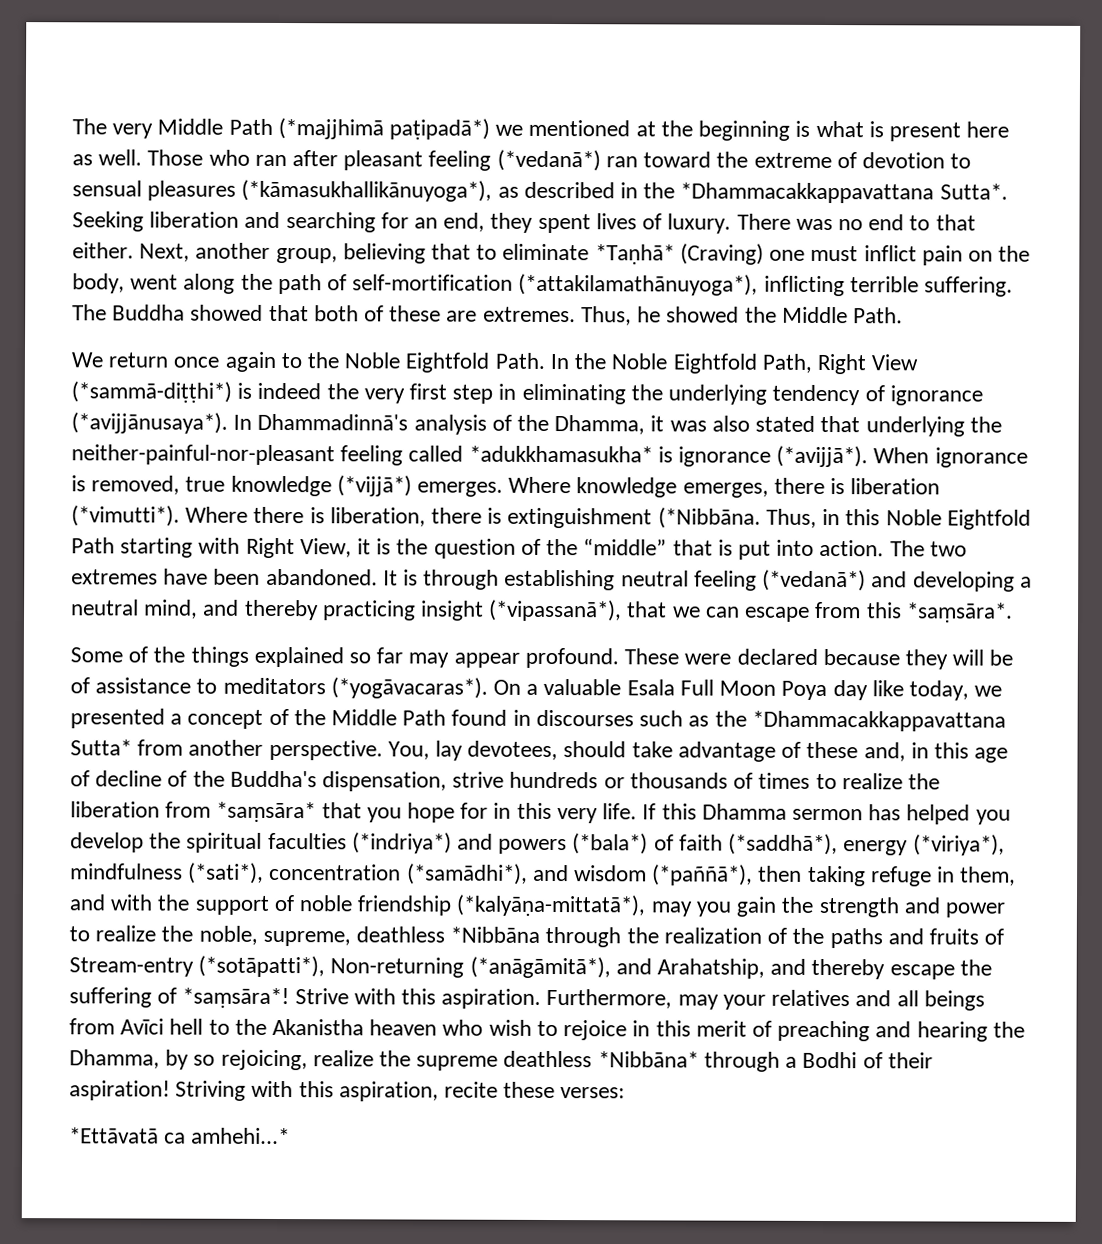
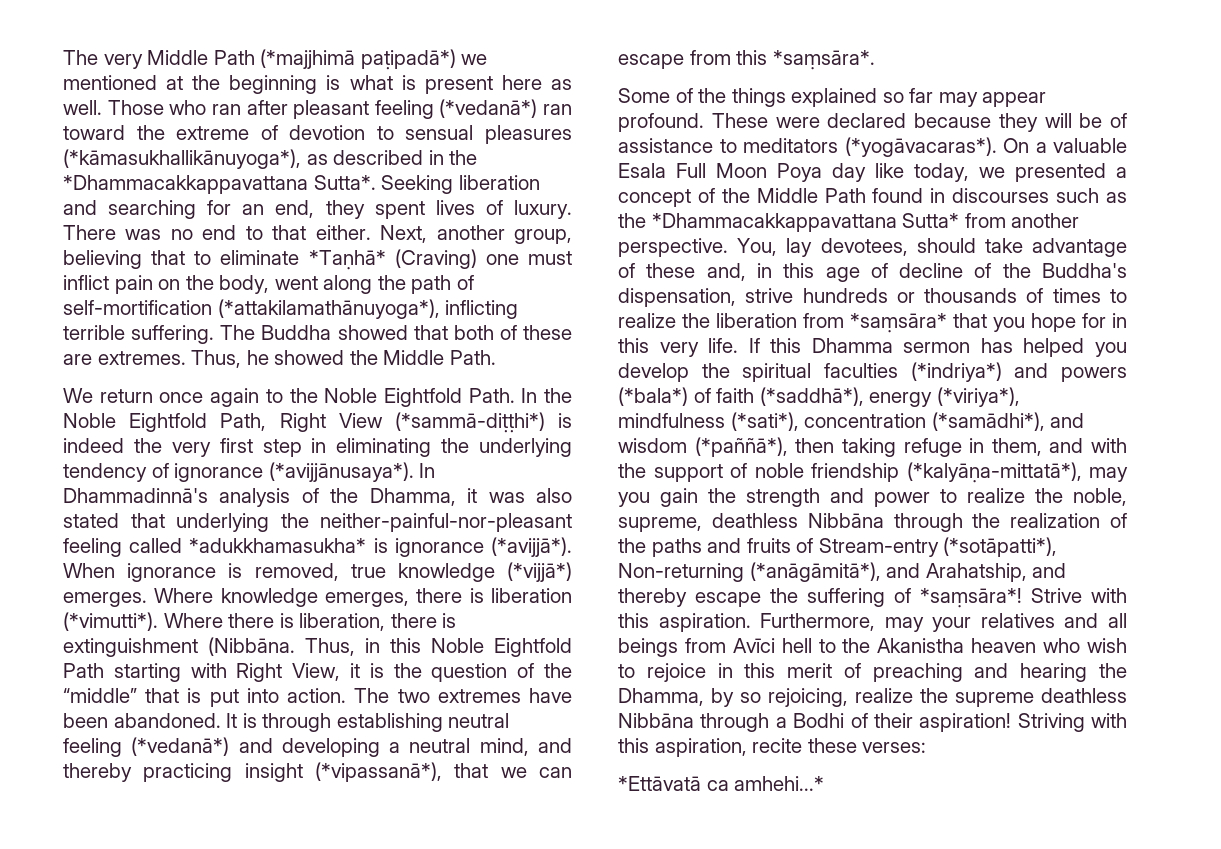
- Where there is liberation, there is extinguishment (*Nibbāna.
+ Where there is liberation, there is extinguishment (Nibbāna.
- If this Dhamma sermon has helped you develop the spiritual faculties (*indriya*) and powers (*bala*) of faith (*saddhā*), energy (*viriya*), mindfulness (*sati*), concentration (*samādhi*), and wisdom (*paññā*), then taking refuge in them, and with the support of noble friendship (*kalyāṇa-mittatā*), may you gain the strength and power to realize the noble, supreme, deathless *Nibbāna through the realization of the paths and fruits of Stream-entry (*sotāpatti*), Non-returning (*anāgāmitā*), and Arahatship, and thereby escape the suffering of *saṃsāra*!
+ If this Dhamma sermon has helped you develop the spiritual faculties (*indriya*) and powers (*bala*) of faith (*saddhā*), energy (*viriya*), mindfulness (*sati*), concentration (*samādhi*), and wisdom (*paññā*), then taking refuge in them, and with the support of noble friendship (*kalyāṇa-mittatā*), may you gain the strength and power to realize the noble, supreme, deathless Nibbāna through the realization of the paths and fruits of Stream-entry (*sotāpatti*), Non-returning (*anāgāmitā*), and Arahatship, and thereby escape the suffering of *saṃsāra*!
- Furthermore, may your relatives and all beings from Avīci hell to the Akanistha heaven who wish to rejoice in this merit of preaching and hearing the Dhamma, by so rejoicing, realize the supreme deathless *Nibbāna* through a Bodhi of their aspiration!
+ Furthermore, may your relatives and all beings from Avīci hell to the Akanistha heaven who wish to rejoice in this merit of preaching and hearing the Dhamma, by so rejoicing, realize the supreme deathless Nibbāna through a Bodhi of their aspiration!

